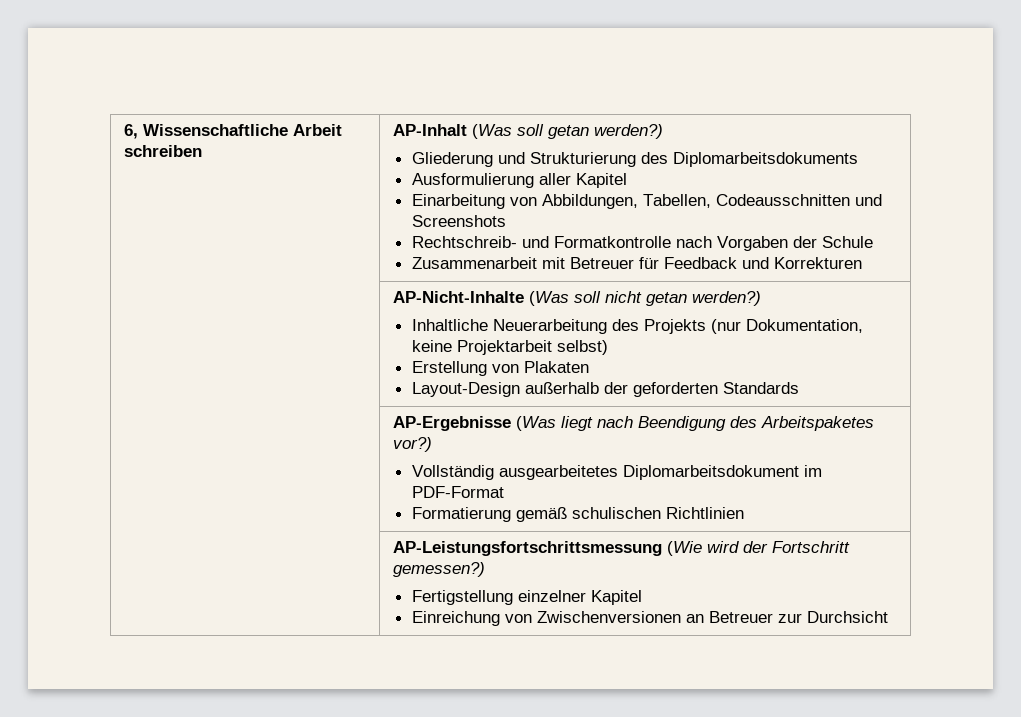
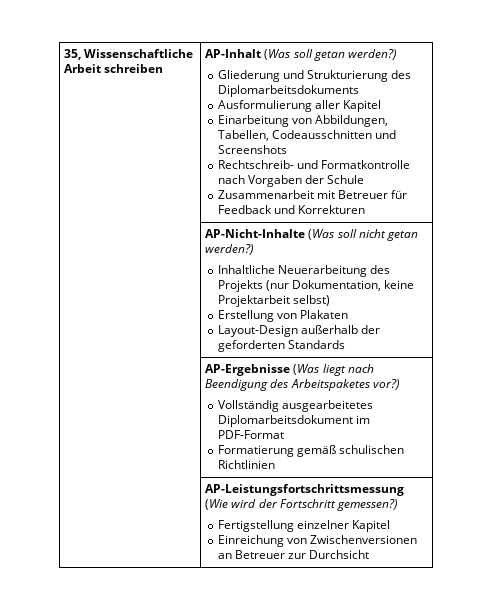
- 6, Wissenschaftliche Arbeit schreiben | AP-Inhalt (Was soll getan werden?)
+ 35, Wissenschaftliche Arbeit schreiben | AP-Inhalt (Was soll getan werden?)

